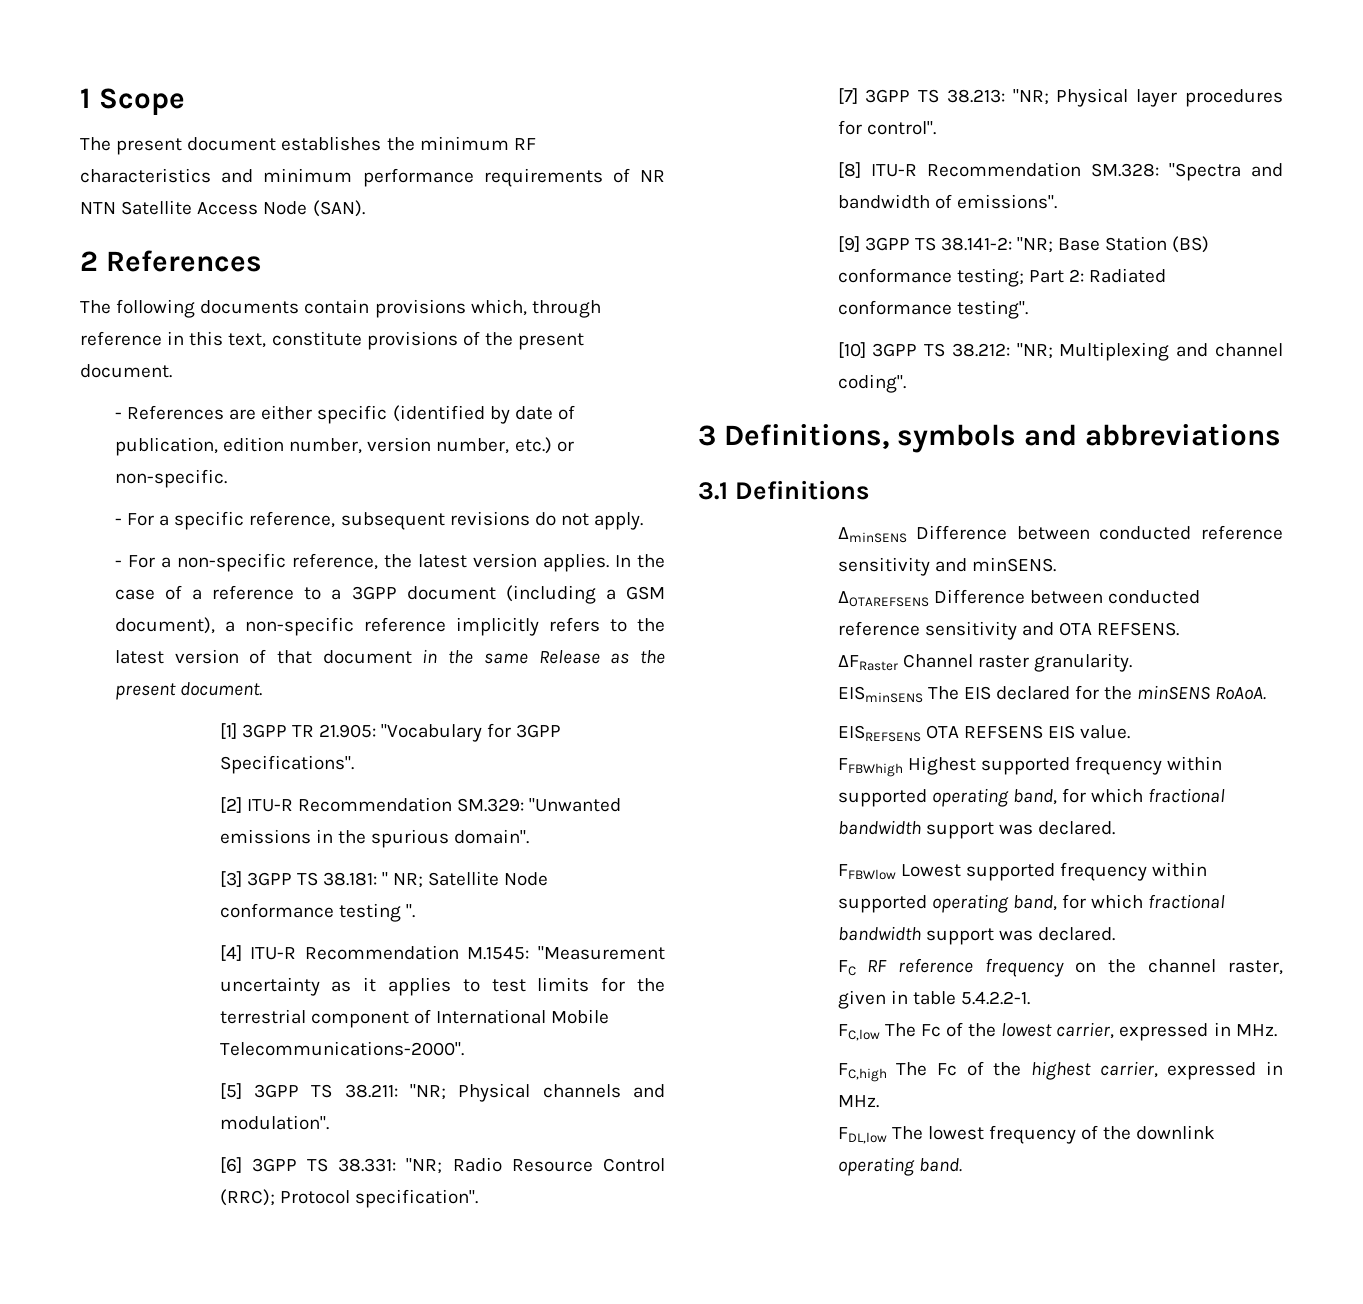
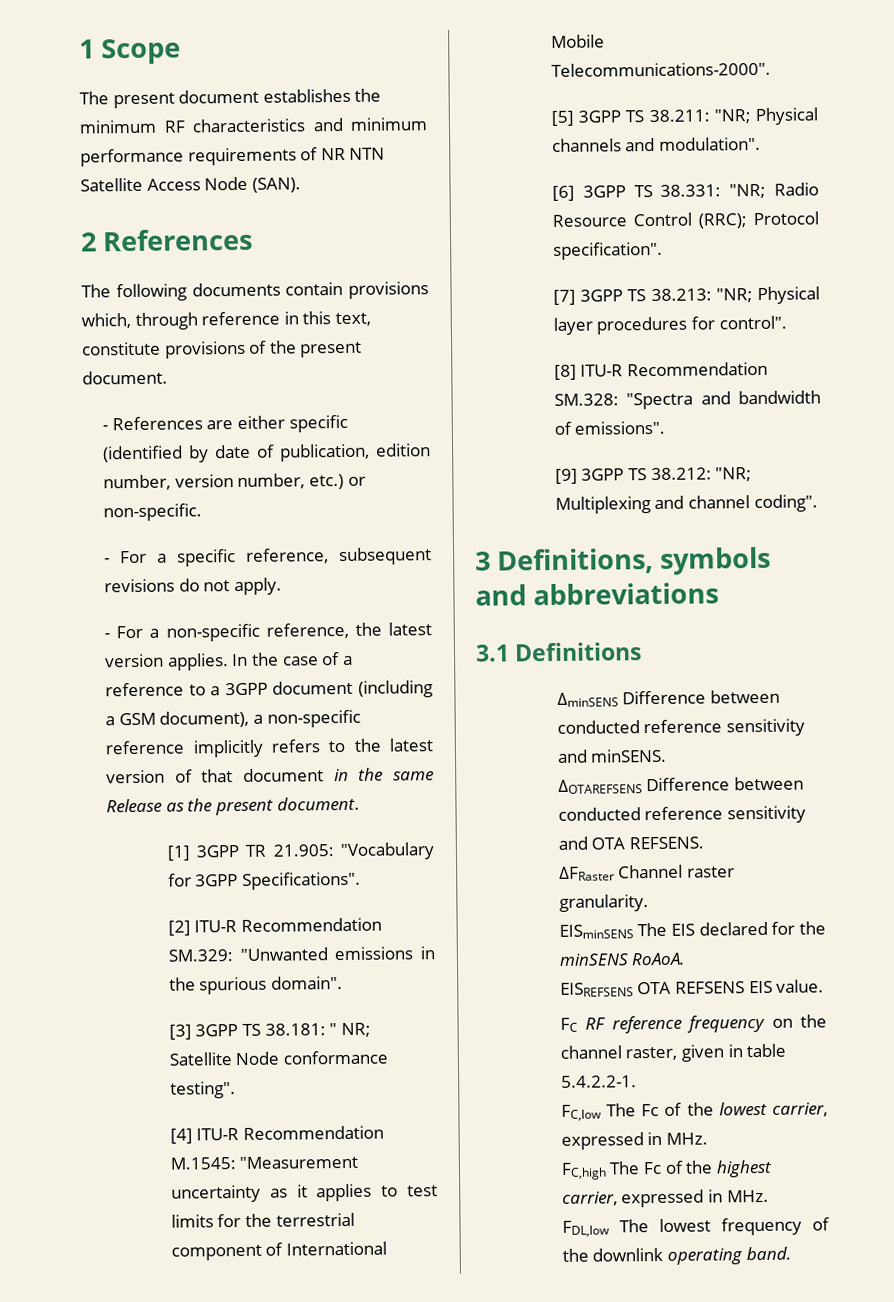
- [3] 3GPP TS 38.181: " NR; Satellite Node conformance testing ".
+ [3] 3GPP TS 38.181: " NR; Satellite Node conformance testing".
- [9] 3GPP TS 38.141-2: "NR; Base Station (BS) conformance testing; Part 2: Radiated conformance testing".
- [10] 3GPP TS 38.212: "NR; Multiplexing and channel coding".
+ [9] 3GPP TS 38.212: "NR; Multiplexing and channel coding".
- FFBWhigh Highest supported frequency within supported operating band, for which fractional bandwidth support was declared.
- FFBWlow Lowest supported frequency within supported operating band, for which fractional bandwidth support was declared.

